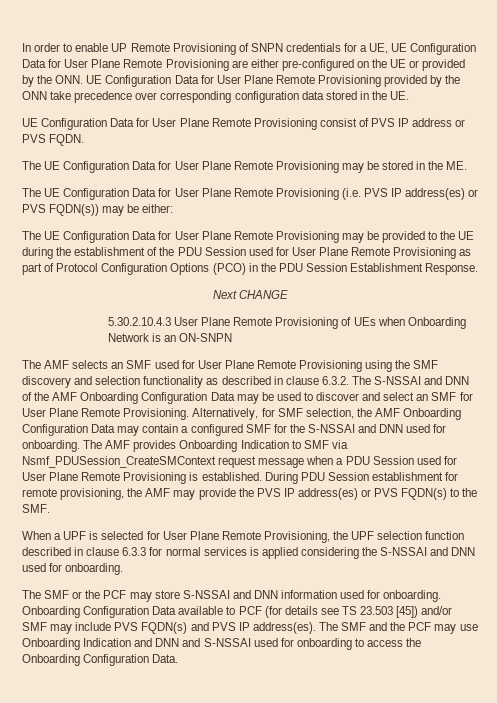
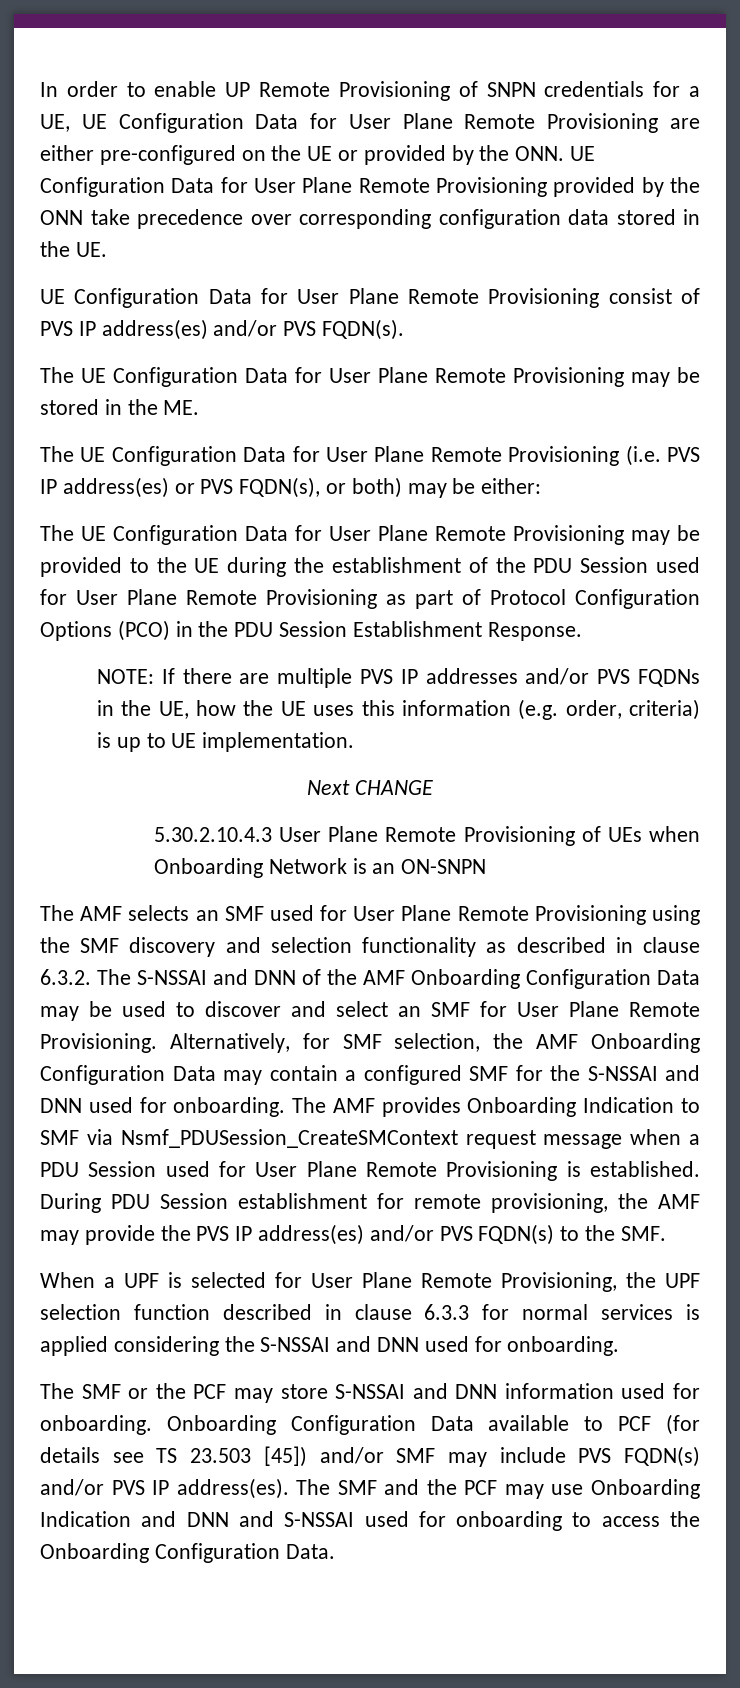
- UE Configuration Data for User Plane Remote Provisioning consist of PVS IP address or PVS FQDN.
+ UE Configuration Data for User Plane Remote Provisioning consist of PVS IP address(es) and/or PVS FQDN(s).
- The UE Configuration Data for User Plane Remote Provisioning (i.e. PVS IP address(es) or PVS FQDN(s)) may be either:
+ The UE Configuration Data for User Plane Remote Provisioning (i.e. PVS IP address(es) or PVS FQDN(s), or both) may be either:
+ NOTE: If there are multiple PVS IP addresses and/or PVS FQDNs in the UE, how the UE uses this information (e.g. order, criteria) is up to UE implementation.
- During PDU Session establishment for remote provisioning, the AMF may provide the PVS IP address(es) or PVS FQDN(s) to the SMF.
+ During PDU Session establishment for remote provisioning, the AMF may provide the PVS IP address(es) and/or PVS FQDN(s) to the SMF.
- Onboarding Configuration Data available to PCF (for details see TS 23.503 [45]) and/or SMF may include PVS FQDN(s) and PVS IP address(es).
+ Onboarding Configuration Data available to PCF (for details see TS 23.503 [45]) and/or SMF may include PVS FQDN(s) and/or PVS IP address(es).

